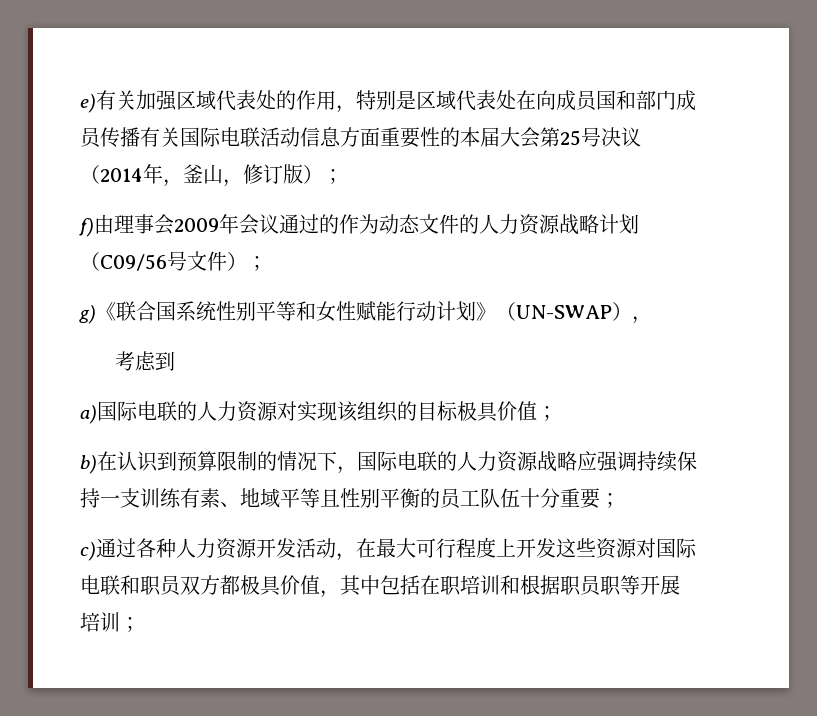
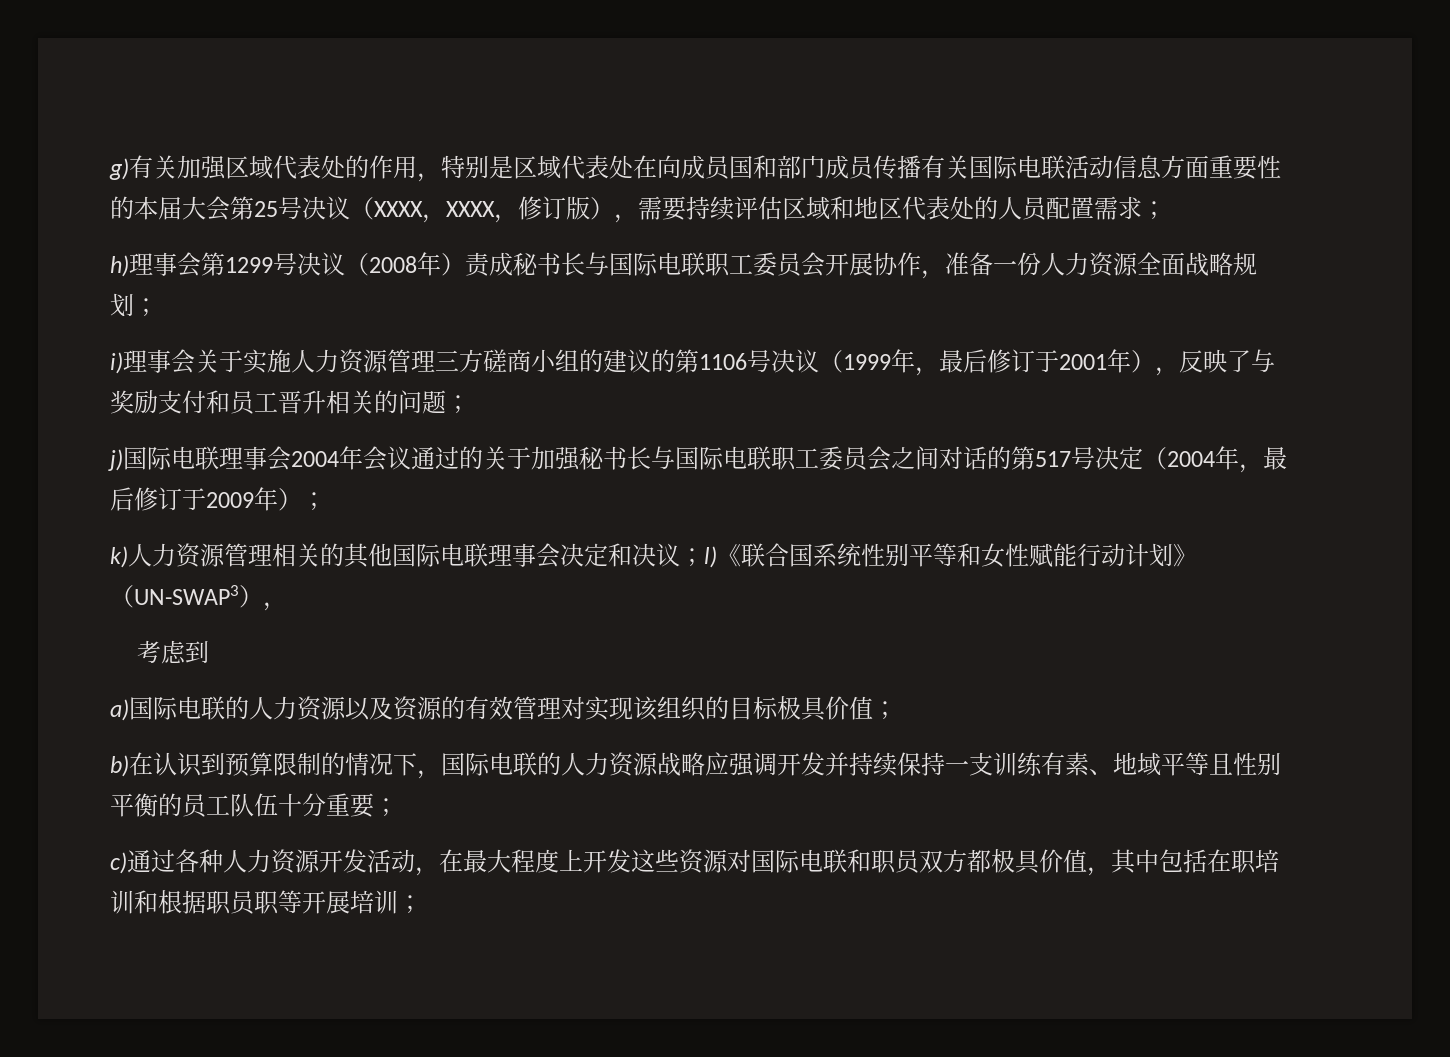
- e)有关加强区域代表处的作用，特别是区域代表处在向成员国和部门成员传播有关国际电联活动信息方面重要性的本届大会第25号决议（2014年，釜山，修订版）；
- f)由理事会2009年会议通过的作为动态文件的人力资源战略计划（C09/56号文件）；
- g)《联合国系统性别平等和女性赋能行动计划》（UN-SWAP），
+ g)有关加强区域代表处的作用，特别是区域代表处在向成员国和部门成员传播有关国际电联活动信息方面重要性的本届大会第25号决议（XXXX，XXXX，修订版），需要持续评估区域和地区代表处的人员配置需求；
+ h)理事会第1299号决议（2008年）责成秘书长与国际电联职工委员会开展协作，准备一份人力资源全面战略规划；
+ i)理事会关于实施人力资源管理三方磋商小组的建议的第1106号决议（1999年，最后修订于2001年），反映了与奖励支付和员工晋升相关的问题；
+ j)国际电联理事会2004年会议通过的关于加强秘书长与国际电联职工委员会之间对话的第517号决定（2004年，最后修订于2009年）；
+ k)人力资源管理相关的其他国际电联理事会决定和决议；l)《联合国系统性别平等和女性赋能行动计划》（UN-SWAP3），
- a)国际电联的人力资源对实现该组织的目标极具价值；
+ a)国际电联的人力资源以及资源的有效管理对实现该组织的目标极具价值；
- b)在认识到预算限制的情况下，国际电联的人力资源战略应强调持续保持一支训练有素、地域平等且性别平衡的员工队伍十分重要；
+ b)在认识到预算限制的情况下，国际电联的人力资源战略应强调开发并持续保持一支训练有素、地域平等且性别平衡的员工队伍十分重要；
- c)通过各种人力资源开发活动，在最大可行程度上开发这些资源对国际电联和职员双方都极具价值，其中包括在职培训和根据职员职等开展培训；
+ c)通过各种人力资源开发活动，在最大程度上开发这些资源对国际电联和职员双方都极具价值，其中包括在职培训和根据职员职等开展培训；

